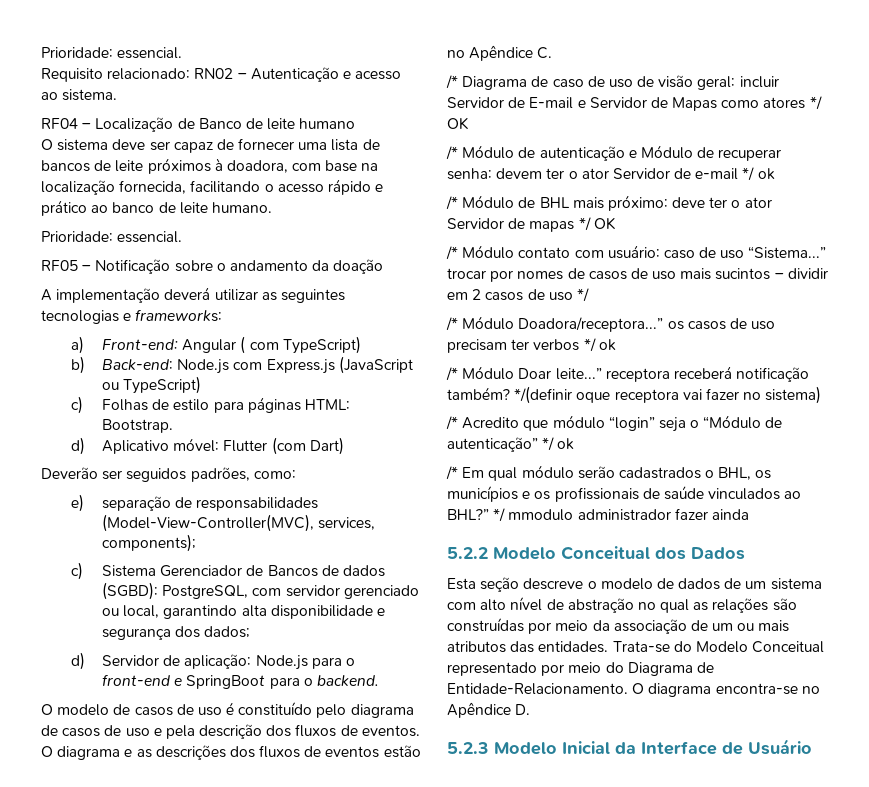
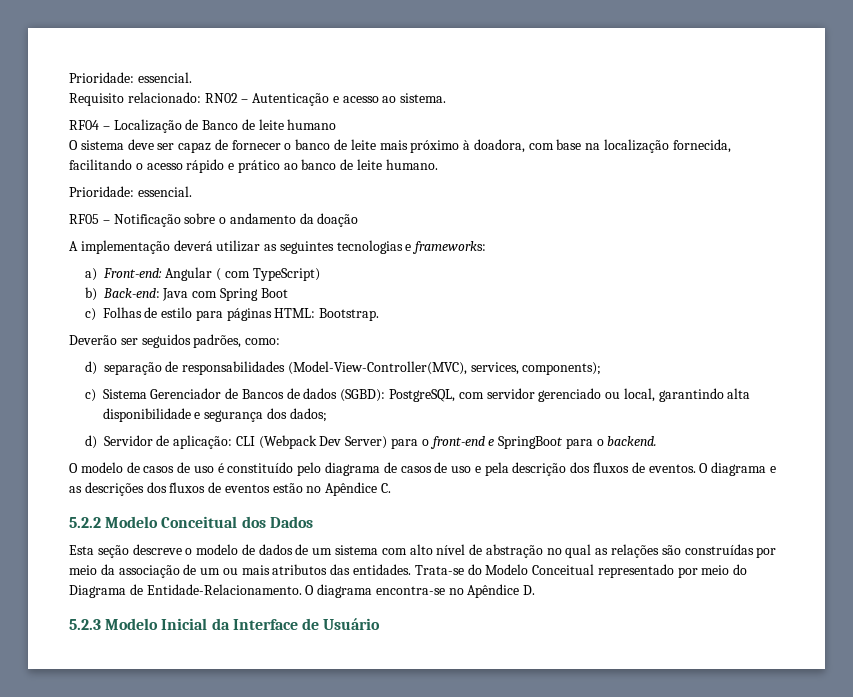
- O sistema deve ser capaz de fornecer uma lista de bancos de leite próximos à doadora, com base na localização fornecida, facilitando o acesso rápido e prático ao banco de leite humano.
+ O sistema deve ser capaz de fornecer o banco de leite mais próximo à doadora, com base na localização fornecida, facilitando o acesso rápido e prático ao banco de leite humano.
- b) Back-end: Node.js com Express.js (JavaScript ou TypeScript)
+ b) Back-end: Java com Spring Boot
- d) Aplicativo móvel: Flutter (com Dart)
- e) separação de responsabilidades (Model-View-Controller(MVC), services, components);
+ d) separação de responsabilidades (Model-View-Controller(MVC), services, components);
- d) Servidor de aplicação: Node.js para o front-end e SpringBoot para o backend.
+ d) Servidor de aplicação: CLI (Webpack Dev Server) para o front-end e SpringBoot para o backend.
- /* Diagrama de caso de uso de visão geral: incluir Servidor de E-mail e Servidor de Mapas como atores */ OK
- /* Módulo de autenticação e Módulo de recuperar senha: devem ter o ator Servidor de e-mail */ ok
- /* Módulo de BHL mais próximo: deve ter o ator Servidor de mapas */ OK
- /* Módulo contato com usuário: caso de uso “Sistema...” trocar por nomes de casos de uso mais sucintos – dividir em 2 casos de uso */
- /* Módulo Doadora/receptora...” os casos de uso precisam ter verbos */ ok
- /* Módulo Doar leite...” receptora receberá notificação também? */(definir oque receptora vai fazer no sistema)
- /* Acredito que módulo “login” seja o “Módulo de autenticação” */ ok
- /* Em qual módulo serão cadastrados o BHL, os municípios e os profissionais de saúde vinculados ao BHL?” */ mmodulo administrador fazer ainda

